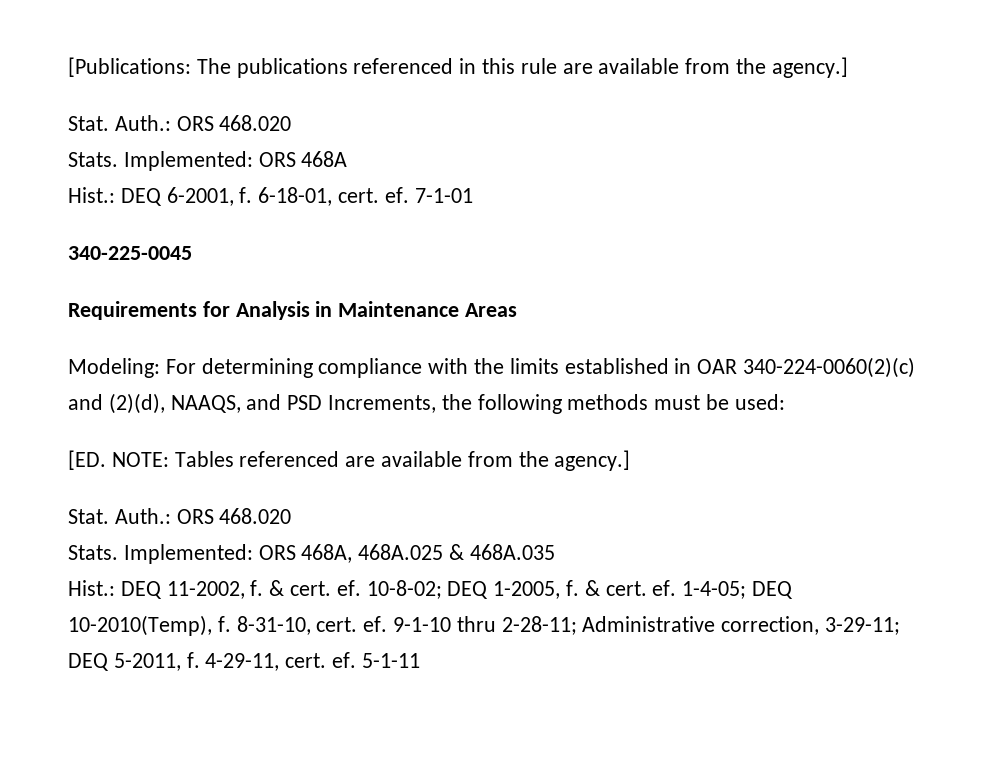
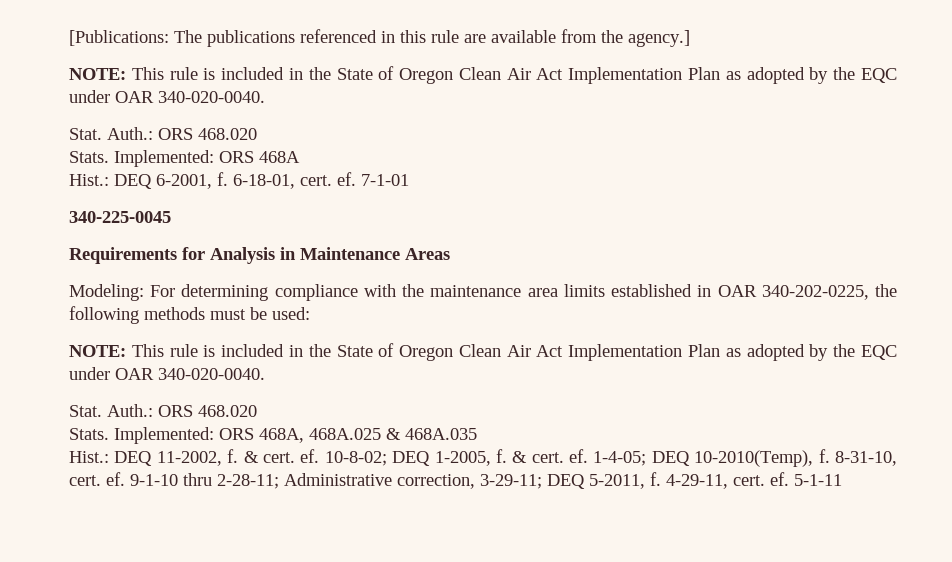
  [Publications: The publications referenced in this rule are available from the agency.]
+ NOTE: This rule is included in the State of Oregon Clean Air Act Implementation Plan as adopted by the EQC under OAR 340-020-0040.
- Modeling: For determining compliance with the limits established in OAR 340-224-0060(2)(c) and (2)(d), NAAQS, and PSD Increments, the following methods must be used:
- [ED. NOTE: Tables referenced are available from the agency.]
+ Modeling: For determining compliance with the maintenance area limits established in OAR 340-202-0225, the following methods must be used:
+ NOTE: This rule is included in the State of Oregon Clean Air Act Implementation Plan as adopted by the EQC under OAR 340-020-0040.

